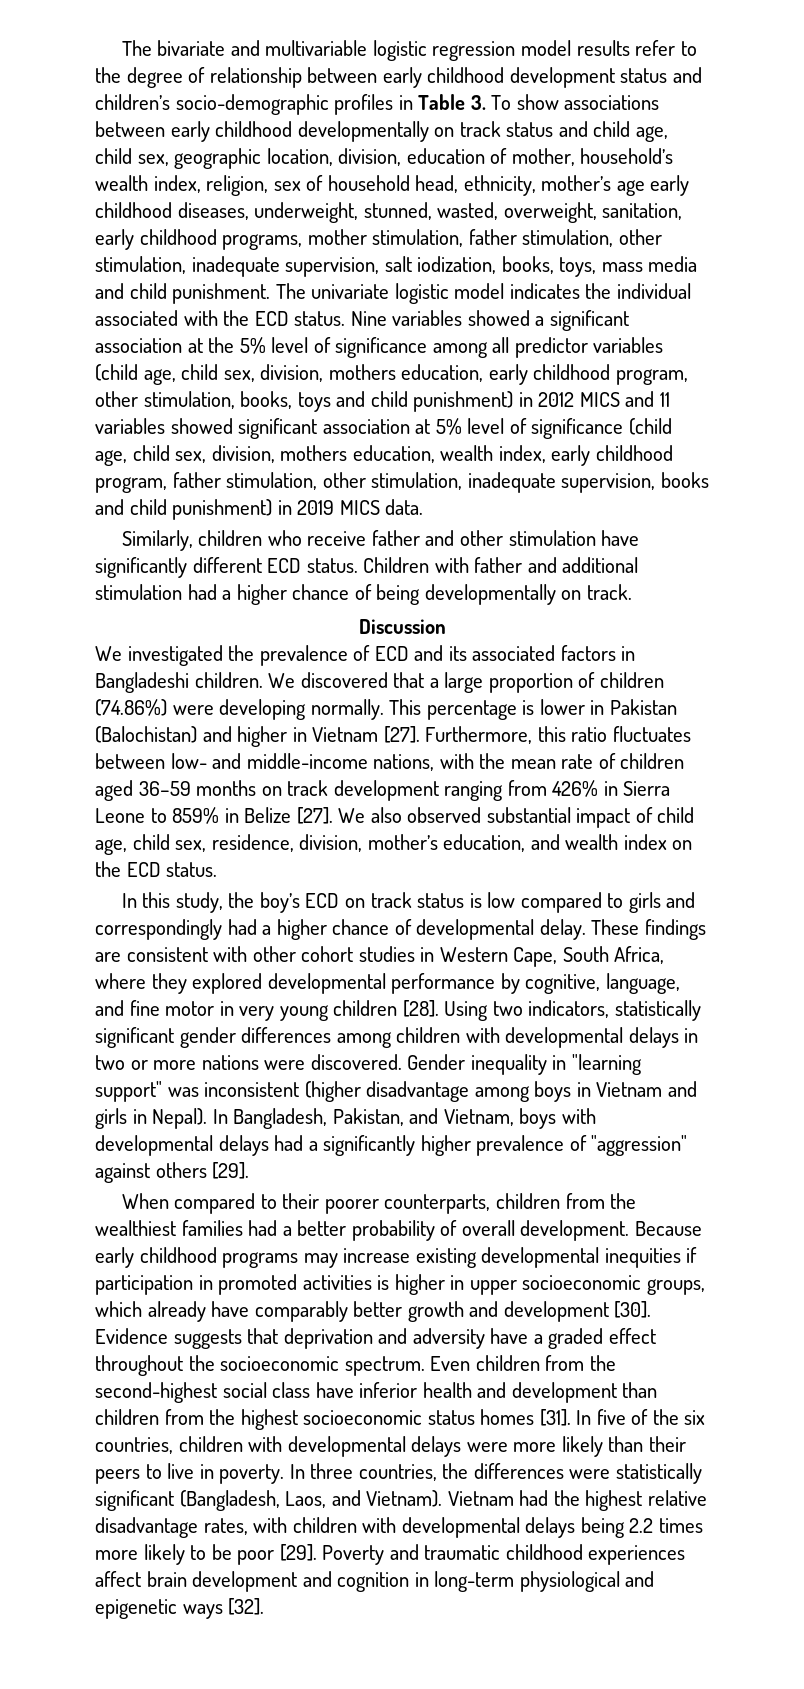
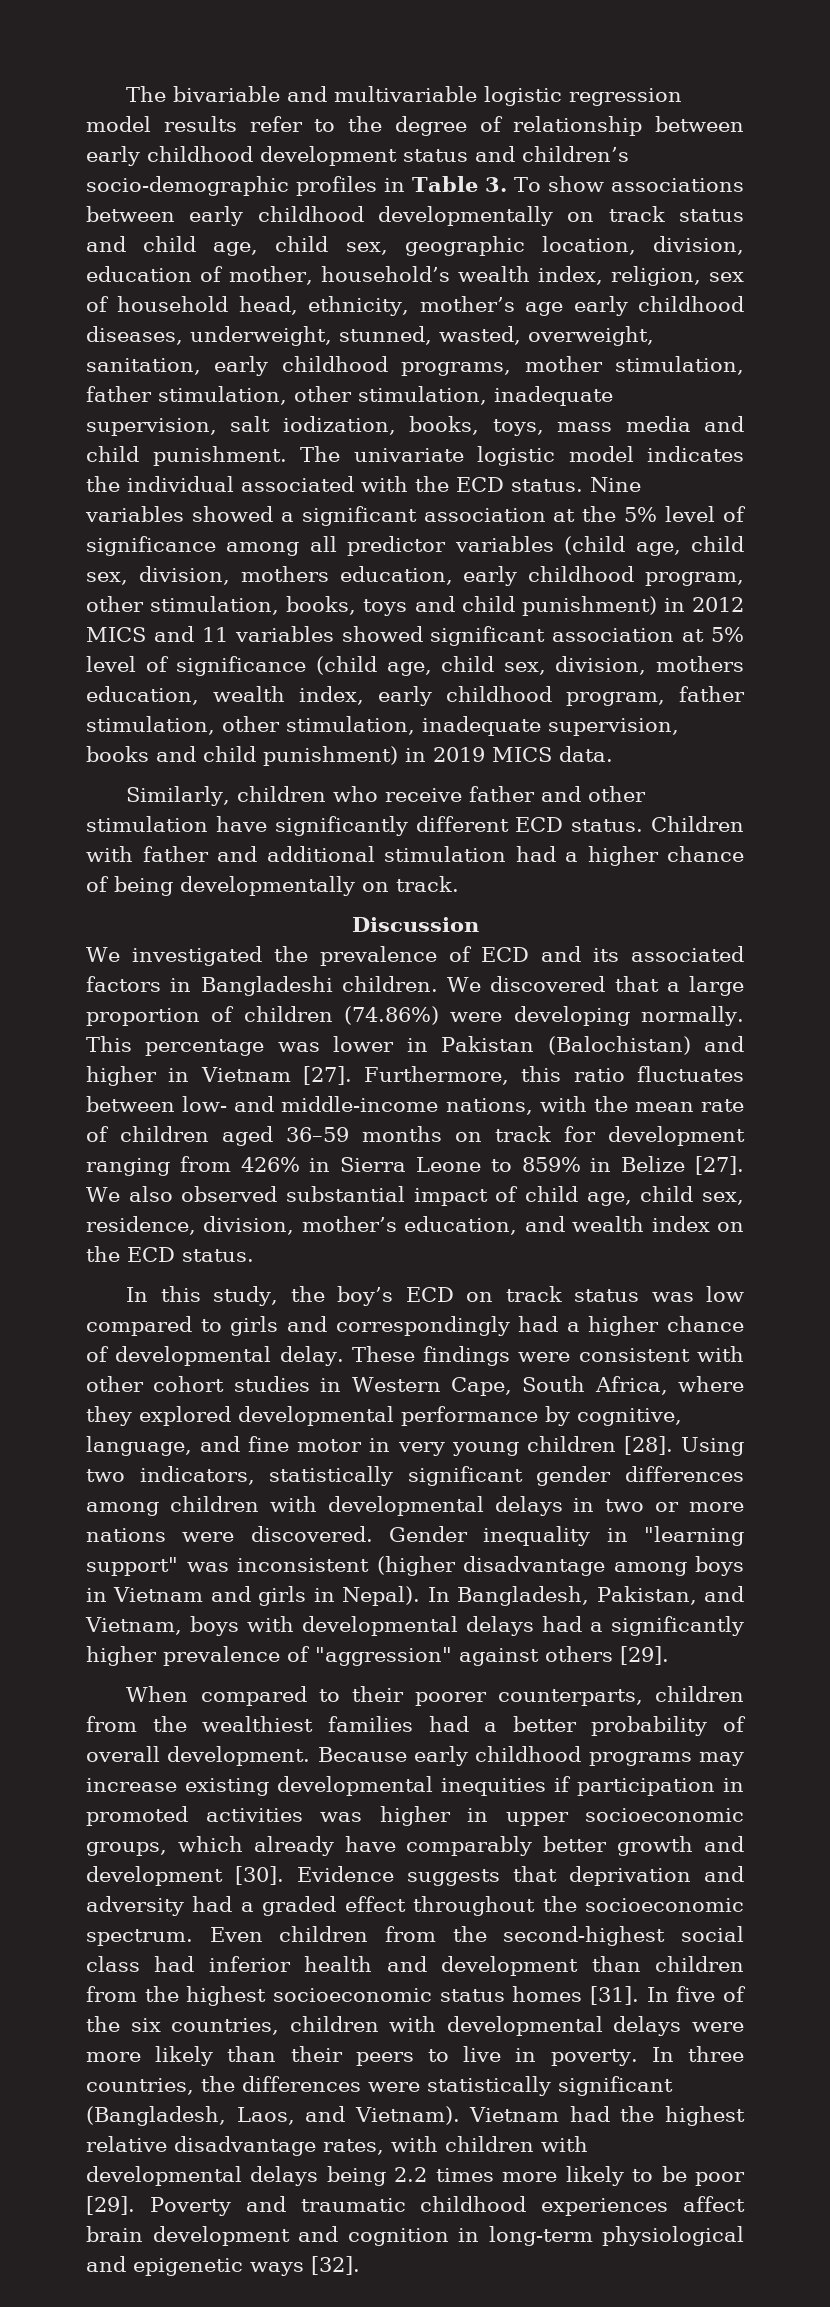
- The bivariate and multivariable logistic regression model results refer to the degree of relationship between early childhood development status and children’s socio-demographic profiles in Table 3. To show associations between early childhood developmentally on track status and child age, child sex, geographic location, division, education of mother, household’s wealth index, religion, sex of household head, ethnicity, mother’s age early childhood diseases, underweight, stunned, wasted, overweight, sanitation, early childhood programs, mother stimulation, father stimulation, other stimulation, inadequate supervision, salt iodization, books, toys, mass media and child punishment.
+ The bivariable and multivariable logistic regression model results refer to the degree of relationship between early childhood development status and children’s socio-demographic profiles in Table 3. To show associations between early childhood developmentally on track status and child age, child sex, geographic location, division, education of mother, household’s wealth index, religion, sex of household head, ethnicity, mother’s age early childhood diseases, underweight, stunned, wasted, overweight, sanitation, early childhood programs, mother stimulation, father stimulation, other stimulation, inadequate supervision, salt iodization, books, toys, mass media and child punishment.
- This percentage is lower in Pakistan (Balochistan) and higher in Vietnam [27].
+ This percentage was lower in Pakistan (Balochistan) and higher in Vietnam [27].
- Furthermore, this ratio fluctuates between low- and middle-income nations, with the mean rate of children aged 36–59 months on track development ranging from 426% in Sierra Leone to 859% in Belize [27].
+ Furthermore, this ratio fluctuates between low- and middle-income nations, with the mean rate of children aged 36–59 months on track for development ranging from 426% in Sierra Leone to 859% in Belize [27].
- In this study, the boy’s ECD on track status is low compared to girls and correspondingly had a higher chance of developmental delay.
+ In this study, the boy’s ECD on track status was low compared to girls and correspondingly had a higher chance of developmental delay.
- These findings are consistent with other cohort studies in Western Cape, South Africa, where they explored developmental performance by cognitive, language, and fine motor in very young children [28].
+ These findings were consistent with other cohort studies in Western Cape, South Africa, where they explored developmental performance by cognitive, language, and fine motor in very young children [28].
- Because early childhood programs may increase existing developmental inequities if participation in promoted activities is higher in upper socioeconomic groups, which already have comparably better growth and development [30].
+ Because early childhood programs may increase existing developmental inequities if participation in promoted activities was higher in upper socioeconomic groups, which already have comparably better growth and development [30].
- Evidence suggests that deprivation and adversity have a graded effect throughout the socioeconomic spectrum.
+ Evidence suggests that deprivation and adversity had a graded effect throughout the socioeconomic spectrum.
- Even children from the second-highest social class have inferior health and development than children from the highest socioeconomic status homes [31].
+ Even children from the second-highest social class had inferior health and development than children from the highest socioeconomic status homes [31].

